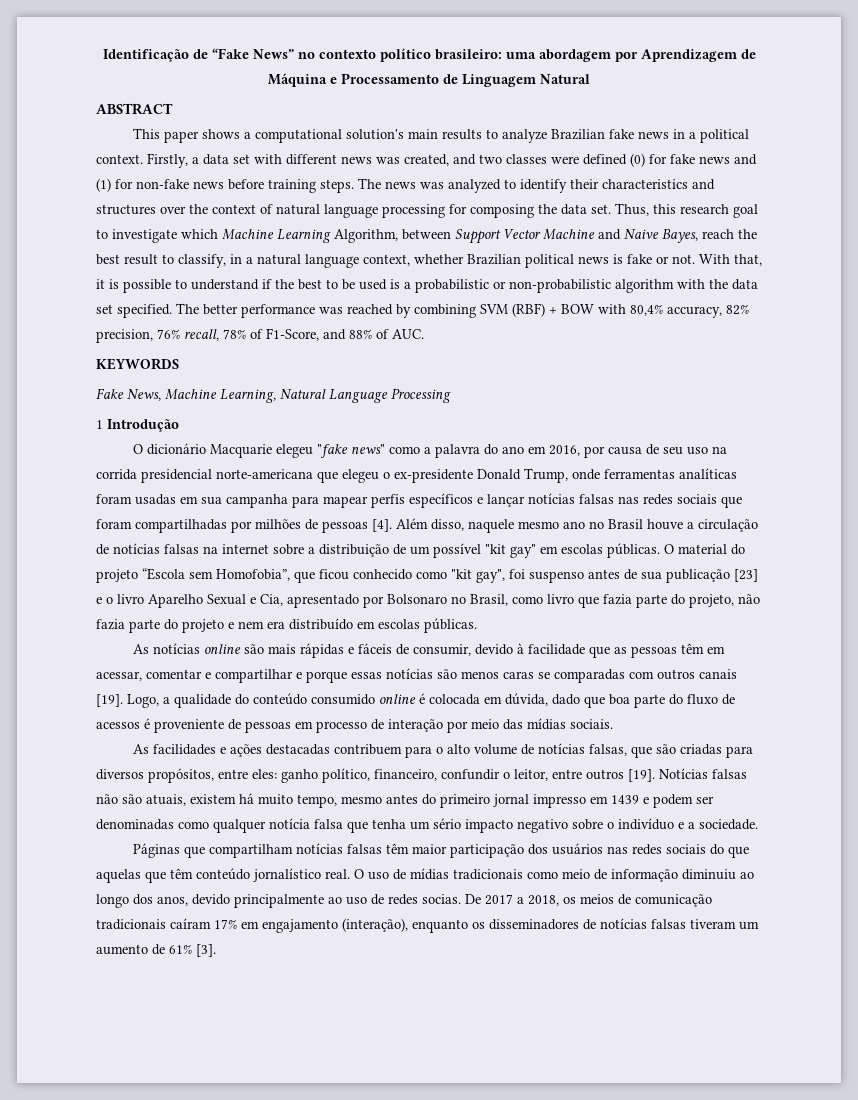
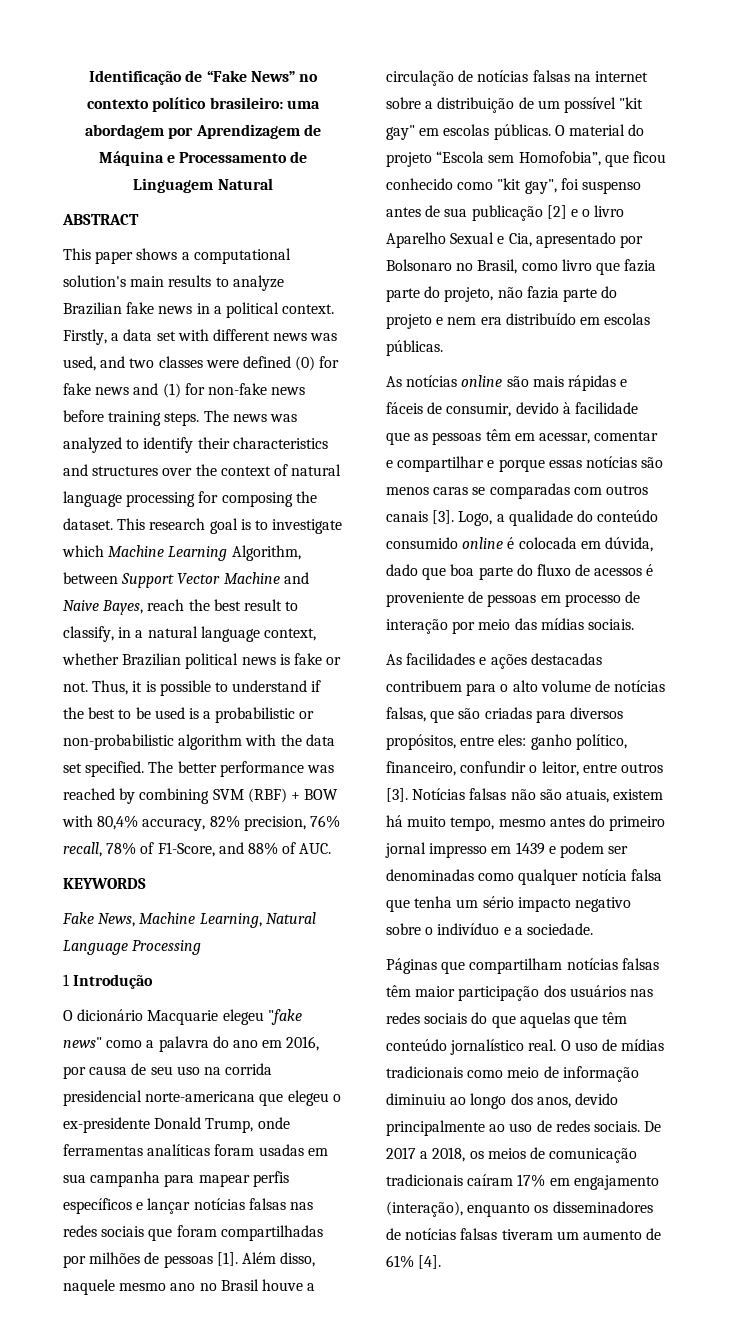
- Firstly, a data set with different news was created, and two classes were defined (0) for fake news and (1) for non-fake news before training steps.
+ Firstly, a data set with different news was used, and two classes were defined (0) for fake news and (1) for non-fake news before training steps.
- The news was analyzed to identify their characteristics and structures over the context of natural language processing for composing the data set. Thus, this research goal to investigate which Machine Learning Algorithm, between Support Vector Machine and Naive Bayes, reach the best result to classify, in a natural language context, whether Brazilian political news is fake or not.
+ The news was analyzed to identify their characteristics and structures over the context of natural language processing for composing the dataset. This research goal is to investigate which Machine Learning Algorithm, between Support Vector Machine and Naive Bayes, reach the best result to classify, in a natural language context, whether Brazilian political news is fake or not.
- With that, it is possible to understand if the best to be used is a probabilistic or non-probabilistic algorithm with the data set specified.
+ Thus, it is possible to understand if the best to be used is a probabilistic or non-probabilistic algorithm with the data set specified.
- O dicionário Macquarie elegeu "fake news" como a palavra do ano em 2016, por causa de seu uso na corrida presidencial norte-americana que elegeu o ex-presidente Donald Trump, onde ferramentas analíticas foram usadas em sua campanha para mapear perfis específicos e lançar notícias falsas nas redes sociais que foram compartilhadas por milhões de pessoas [4].
+ O dicionário Macquarie elegeu "fake news" como a palavra do ano em 2016, por causa de seu uso na corrida presidencial norte-americana que elegeu o ex-presidente Donald Trump, onde ferramentas analíticas foram usadas em sua campanha para mapear perfis específicos e lançar notícias falsas nas redes sociais que foram compartilhadas por milhões de pessoas [1].
- O material do projeto “Escola sem Homofobia”, que ficou conhecido como "kit gay", foi suspenso antes de sua publicação [23] e o livro Aparelho Sexual e Cia, apresentado por Bolsonaro no Brasil, como livro que fazia parte do projeto, não fazia parte do projeto e nem era distribuído em escolas públicas.
+ O material do projeto “Escola sem Homofobia”, que ficou conhecido como "kit gay", foi suspenso antes de sua publicação [2] e o livro Aparelho Sexual e Cia, apresentado por Bolsonaro no Brasil, como livro que fazia parte do projeto, não fazia parte do projeto e nem era distribuído em escolas públicas.
- As notícias online são mais rápidas e fáceis de consumir, devido à facilidade que as pessoas têm em acessar, comentar e compartilhar e porque essas notícias são menos caras se comparadas com outros canais [19].
+ As notícias online são mais rápidas e fáceis de consumir, devido à facilidade que as pessoas têm em acessar, comentar e compartilhar e porque essas notícias são menos caras se comparadas com outros canais [3].
- As facilidades e ações destacadas contribuem para o alto volume de notícias falsas, que são criadas para diversos propósitos, entre eles: ganho político, financeiro, confundir o leitor, entre outros [19].
+ As facilidades e ações destacadas contribuem para o alto volume de notícias falsas, que são criadas para diversos propósitos, entre eles: ganho político, financeiro, confundir o leitor, entre outros [3].
- O uso de mídias tradicionais como meio de informação diminuiu ao longo dos anos, devido principalmente ao uso de redes socias.
+ O uso de mídias tradicionais como meio de informação diminuiu ao longo dos anos, devido principalmente ao uso de redes sociais.
- De 2017 a 2018, os meios de comunicação tradicionais caíram 17% em engajamento (interação), enquanto os disseminadores de notícias falsas tiveram um aumento de 61% [3].
+ De 2017 a 2018, os meios de comunicação tradicionais caíram 17% em engajamento (interação), enquanto os disseminadores de notícias falsas tiveram um aumento de 61% [4].

